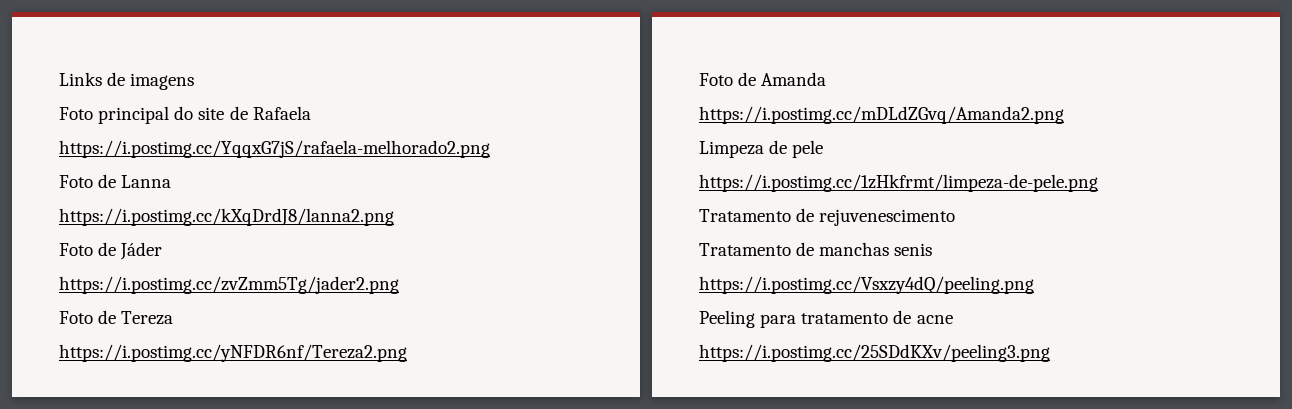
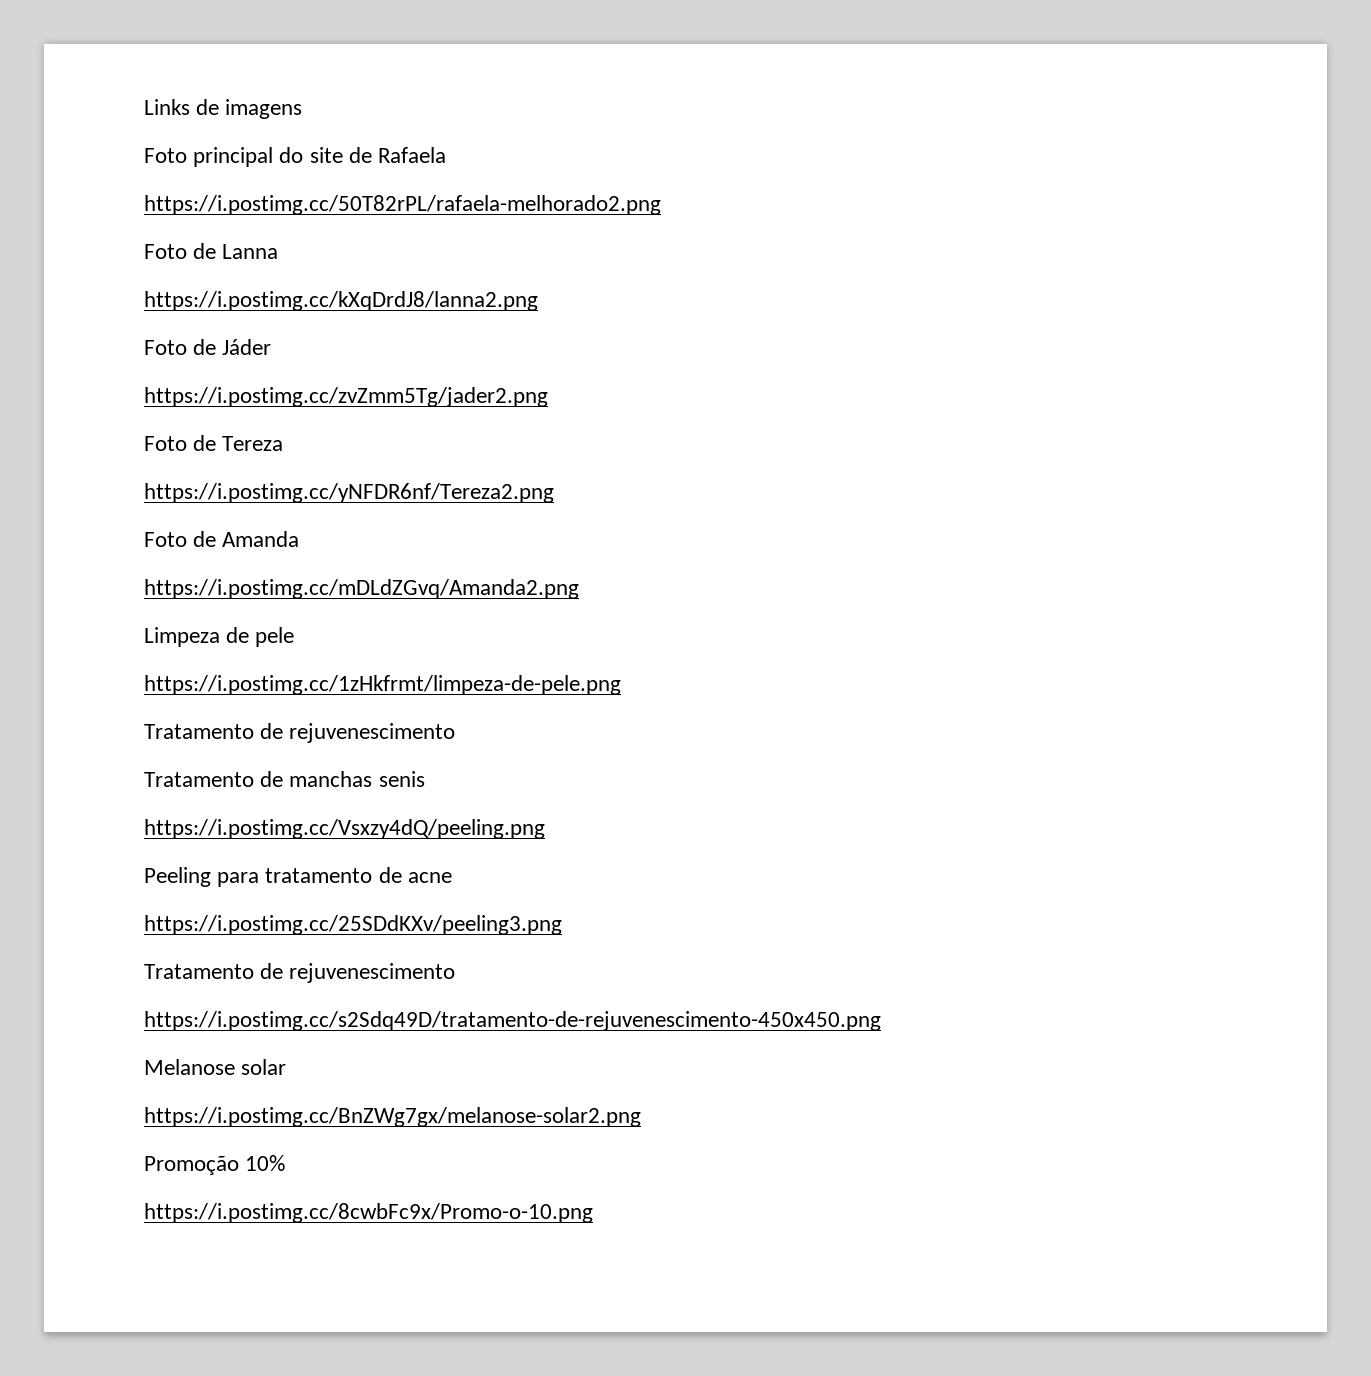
- https://i.postimg.cc/YqqxG7jS/rafaela-melhorado2.png
+ https://i.postimg.cc/50T82rPL/rafaela-melhorado2.png
  https://i.postimg.cc/25SDdKXv/peeling3.png
+ Tratamento de rejuvenescimento
+ https://i.postimg.cc/s2Sdq49D/tratamento-de-rejuvenescimento-450x450.png
+ Melanose solar
+ https://i.postimg.cc/BnZWg7gx/melanose-solar2.png
+ Promoção 10%
+ https://i.postimg.cc/8cwbFc9x/Promo-o-10.png

